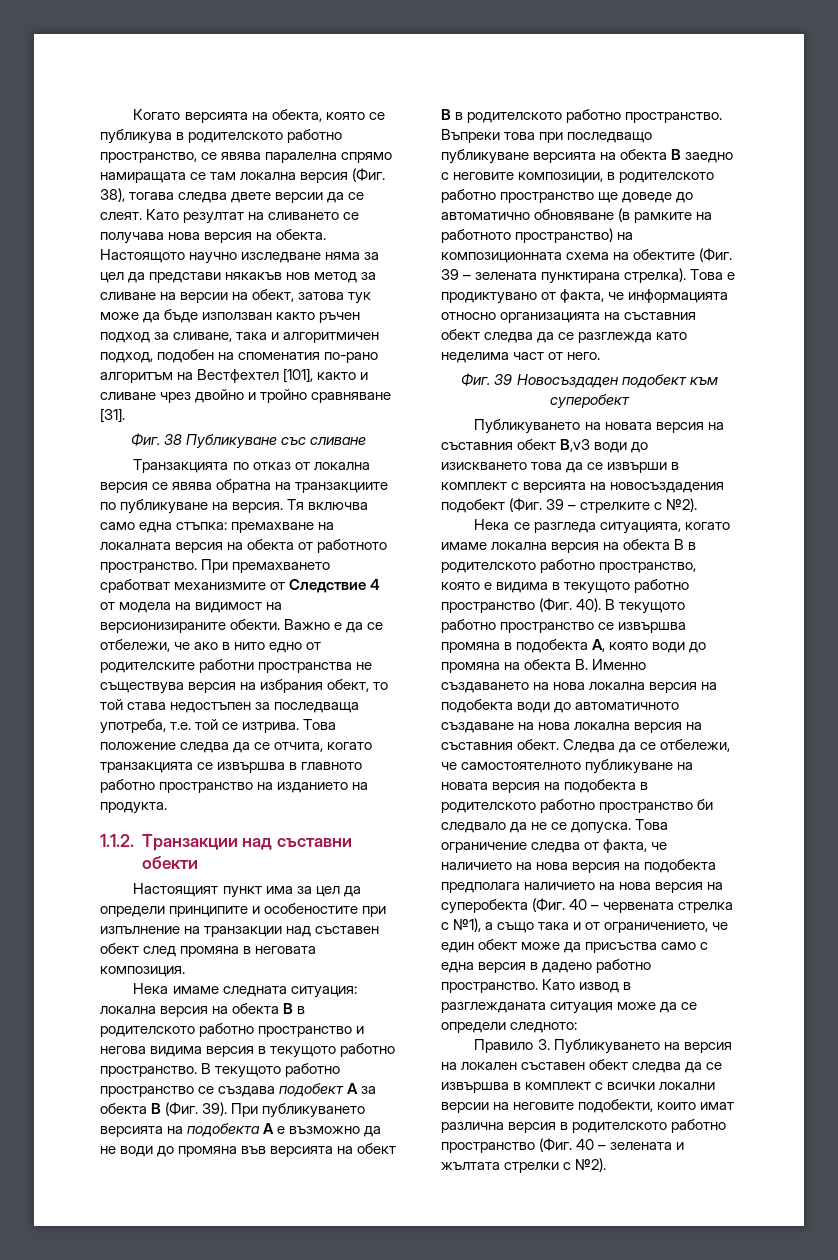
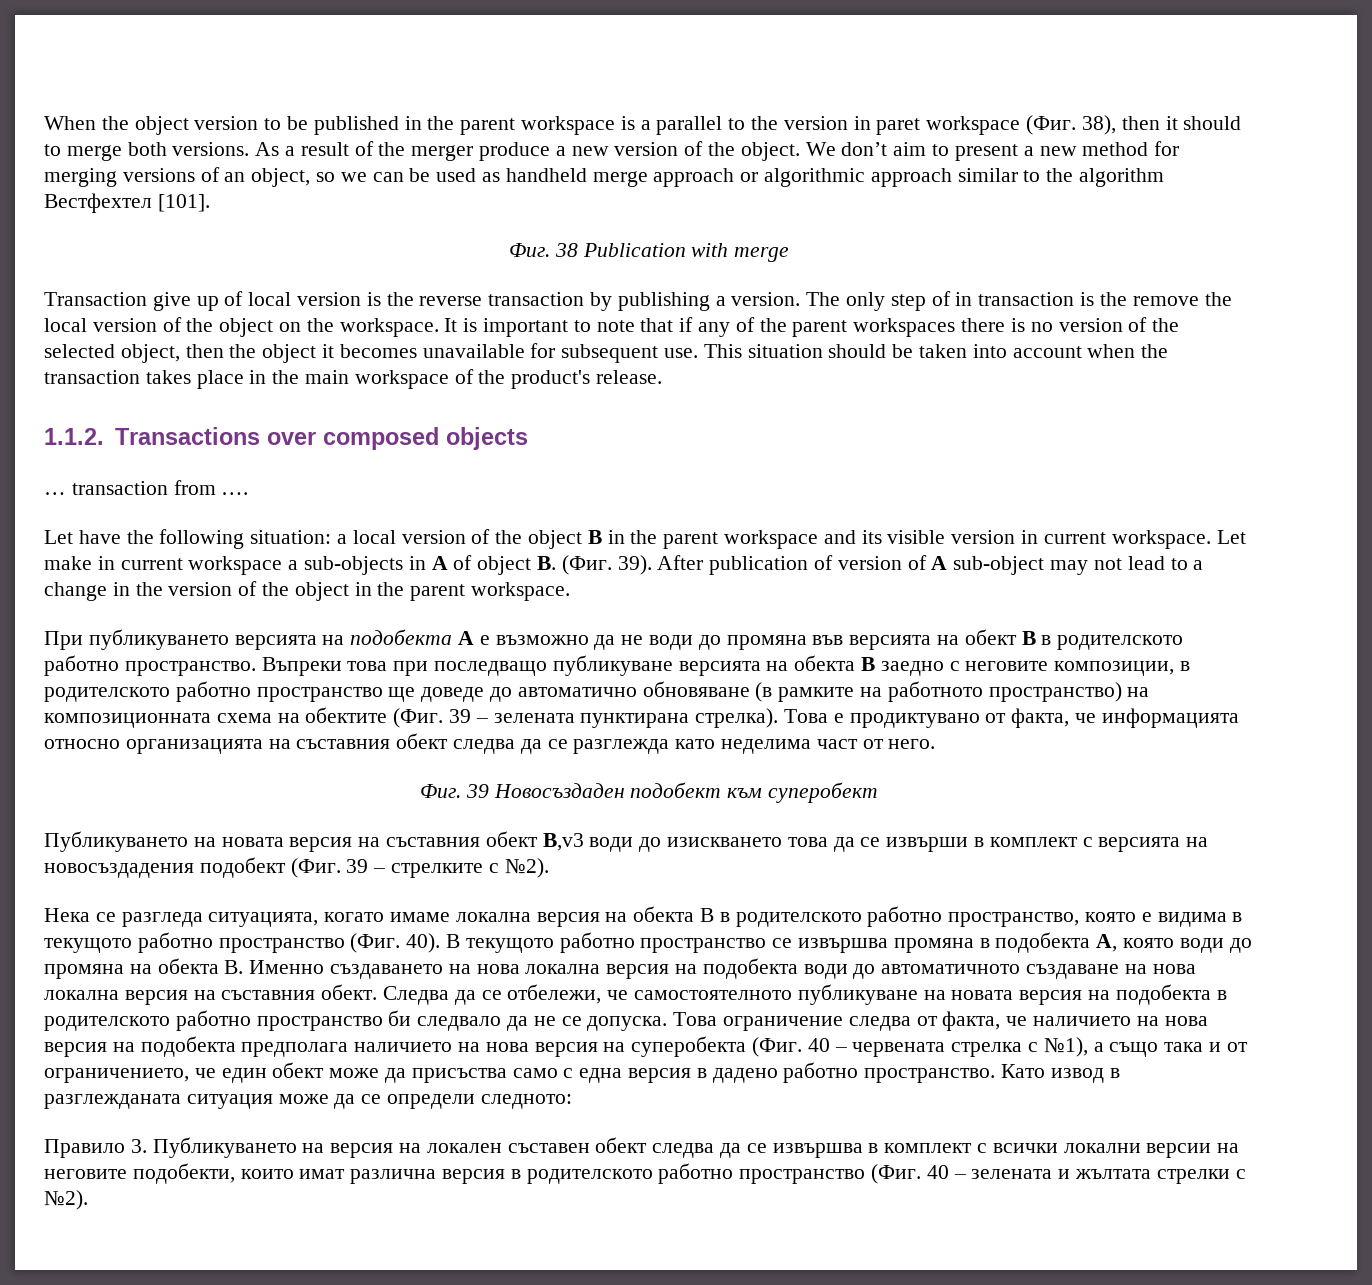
- Когато версията на обекта, която се публикува в родителското работно пространство, се явява паралелна спрямо намиращата се там локална версия (Фиг. 38), тогава следва двете версии да се слеят. Като резултат на сливането се получава нова версия на обекта. Настоящото научно изследване няма за цел да представи някакъв нов метод за сливане на версии на обект, затова тук може да бъде използван както ръчен подход за сливане, така и алгоритмичен подход, подобен на споменатия по-рано алгоритъм на Вестфехтел [101], както и сливане чрез двойно и тройно сравняване [31].
- Фиг. 38 Публикуване със сливане
- Транзакцията по отказ от локална версия се явява обратна на транзакциите по публикуване на версия. Тя включва само една стъпка: премахване на локалната версия на обекта от работното пространство. При премахването сработват механизмите от Следствие 4 от модела на видимост на версионизираните обекти. Важно е да се отбележи, че ако в нито едно от родителските работни пространства не съществува версия на избрания обект, то той става недостъпен за последваща употреба, т.е. той се изтрива. Това положение следва да се отчита, когато транзакцията се извършва в главното работно пространство на изданието на продукта.
- 1.1.2. Транзакции над съставни обекти
- Настоящият пункт има за цел да определи принципите и особеностите при изпълнение на транзакции над съставен обект след промяна в неговата композиция.
- Нека имаме следната ситуация: локална версия на обекта В в родителското работно пространство и негова видима версия в текущото работно пространство. В текущото работно пространство се създава подобект А за обекта В (Фиг. 39). При публикуването версията на подобекта А е възможно да не води до промяна във версията на обект В в родителското работно пространство.
+ When the object version to be published in the parent workspace is a parallel to the version in paret workspace (Фиг. 38), then it should to merge both versions. As a result of the merger produce a new version of the object. We don’t aim to present a new method for merging versions of an object, so we can be used as handheld merge approach or algorithmic approach similar to the algorithm Вестфехтел [101].
+ Фиг. 38 Publication with merge
+ Transaction give up of local version is the reverse transaction by publishing a version. The only step of in transaction is the remove the local version of the object on the workspace. It is important to note that if any of the parent workspaces there is no version of the selected object, then the object it becomes unavailable for subsequent use. This situation should be taken into account when the transaction takes place in the main workspace of the product's release.
+ 1.1.2. Transactions over composed objects
+ … transaction from ….
+ Let have the following situation: a local version of the object B in the parent workspace and its visible version in current workspace. Let make in current workspace a sub-objects in A of object B. (Фиг. 39). After publication of version of A sub-object may not lead to a change in the version of the object in the parent workspace.
+ При публикуването версията на подобекта А е възможно да не води до промяна във версията на обект В в родителското работно пространство.

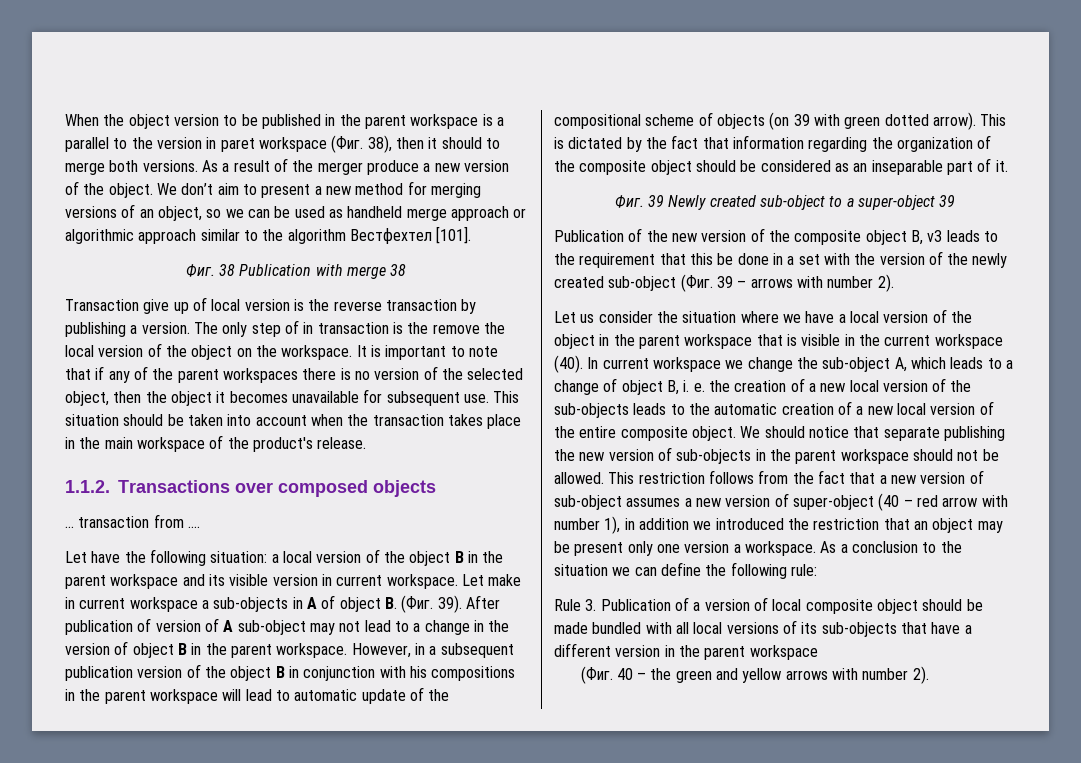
- Фиг. 38 Publication with merge
+ Фиг. 38 Publication with merge 38
- After publication of version of A sub-object may not lead to a change in the version of the object in the parent workspace.
- При публикуването версията на подобекта А е възможно да не води до промяна във версията на обект В в родителското работно пространство. Въпреки това при последващо публикуване версията на обекта В заедно с неговите композиции, в родителското работно пространство ще доведе до автоматично обновяване (в рамките на работното пространство) на композиционната схема на обектите (Фиг. 39 – зелената пунктирана стрелка). Това е продиктувано от факта, че информацията относно организацията на съставния обект следва да се разглежда като неделима част от него.
- Фиг. 39 Новосъздаден подобект към суперобект
- Публикуването на новата версия на съставния обект B,v3 води до изискването това да се извърши в комплект с версията на новосъздадения подобект (Фиг. 39 – стрелките с №2).
- Нека се разгледа ситуацията, когато имаме локална версия на обекта В в родителското работно пространство, която е видима в текущото работно пространство (Фиг. 40). В текущото работно пространство се извършва промяна в подобекта А, която води до промяна на обекта В. Именно създаването на нова локална версия на подобекта води до автоматичното създаване на нова локална версия на съставния обект. Следва да се отбележи, че самостоятелното публикуване на новата версия на подобекта в родителското работно пространство би следвало да не се допуска. Това ограничение следва от факта, че наличието на нова версия на подобекта предполага наличието на нова версия на суперобекта (Фиг. 40 – червената стрелка с №1), а също така и от ограничението, че един обект може да присъства само с една версия в дадено работно пространство. Като извод в разглежданата ситуация може да се определи следното:
- Правило 3. Публикуването на версия на локален съставен обект следва да се извършва в комплект с всички локални версии на неговите подобекти, които имат различна версия в родителското работно пространство (Фиг. 40 – зелената и жълтата стрелки с №2).
+ After publication of version of A sub-object may not lead to a change in the version of object B in the parent workspace. However, in a subsequent publication version of the object B in conjunction with his compositions in the parent workspace will lead to automatic update of the compositional scheme of objects (on 39 with green dotted arrow). This is dictated by the fact that information regarding the organization of the composite object should be considered as an inseparable part of it.
+ Фиг. 39 Newly created sub-object to a super-object 39
+ Publication of the new version of the composite object B, v3 leads to the requirement that this be done in a set with the version of the newly created sub-object (Фиг. 39 – arrows with number 2).
+ Let us consider the situation where we have a local version of the object in the parent workspace that is visible in the current workspace (40). In current workspace we change the sub-object A, which leads to a change of object B, i. e. the creation of a new local version of the sub-objects leads to the automatic creation of a new local version of the entire composite object. We should notice that separate publishing the new version of sub-objects in the parent workspace should not be allowed. This restriction follows from the fact that a new version of sub-object assumes a new version of super-object (40 – red arrow with number 1), in addition we introduced the restriction that an object may be present only one version a workspace. As a conclusion to the situation we can define the following rule:
+ Rule 3. Publication of a version of local composite object should be made bundled with all local versions of its sub-objects that have a different version in the parent workspace
+ (Фиг. 40 – the green and yellow arrows with number 2).

